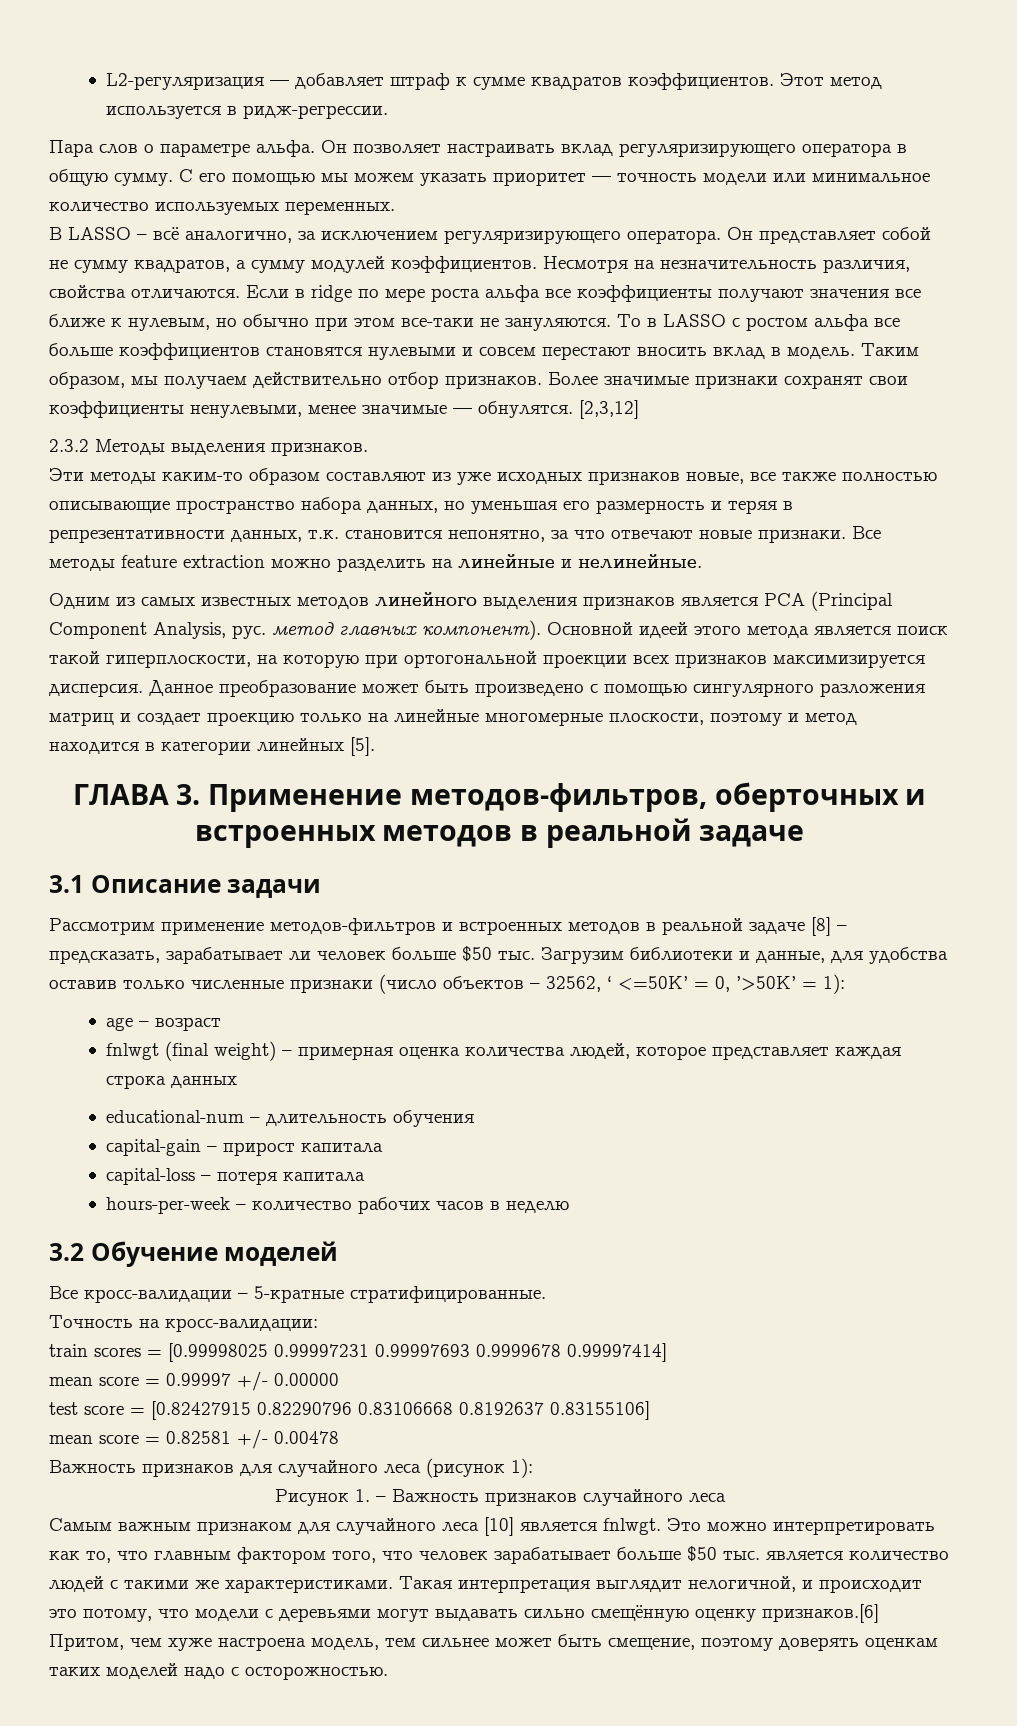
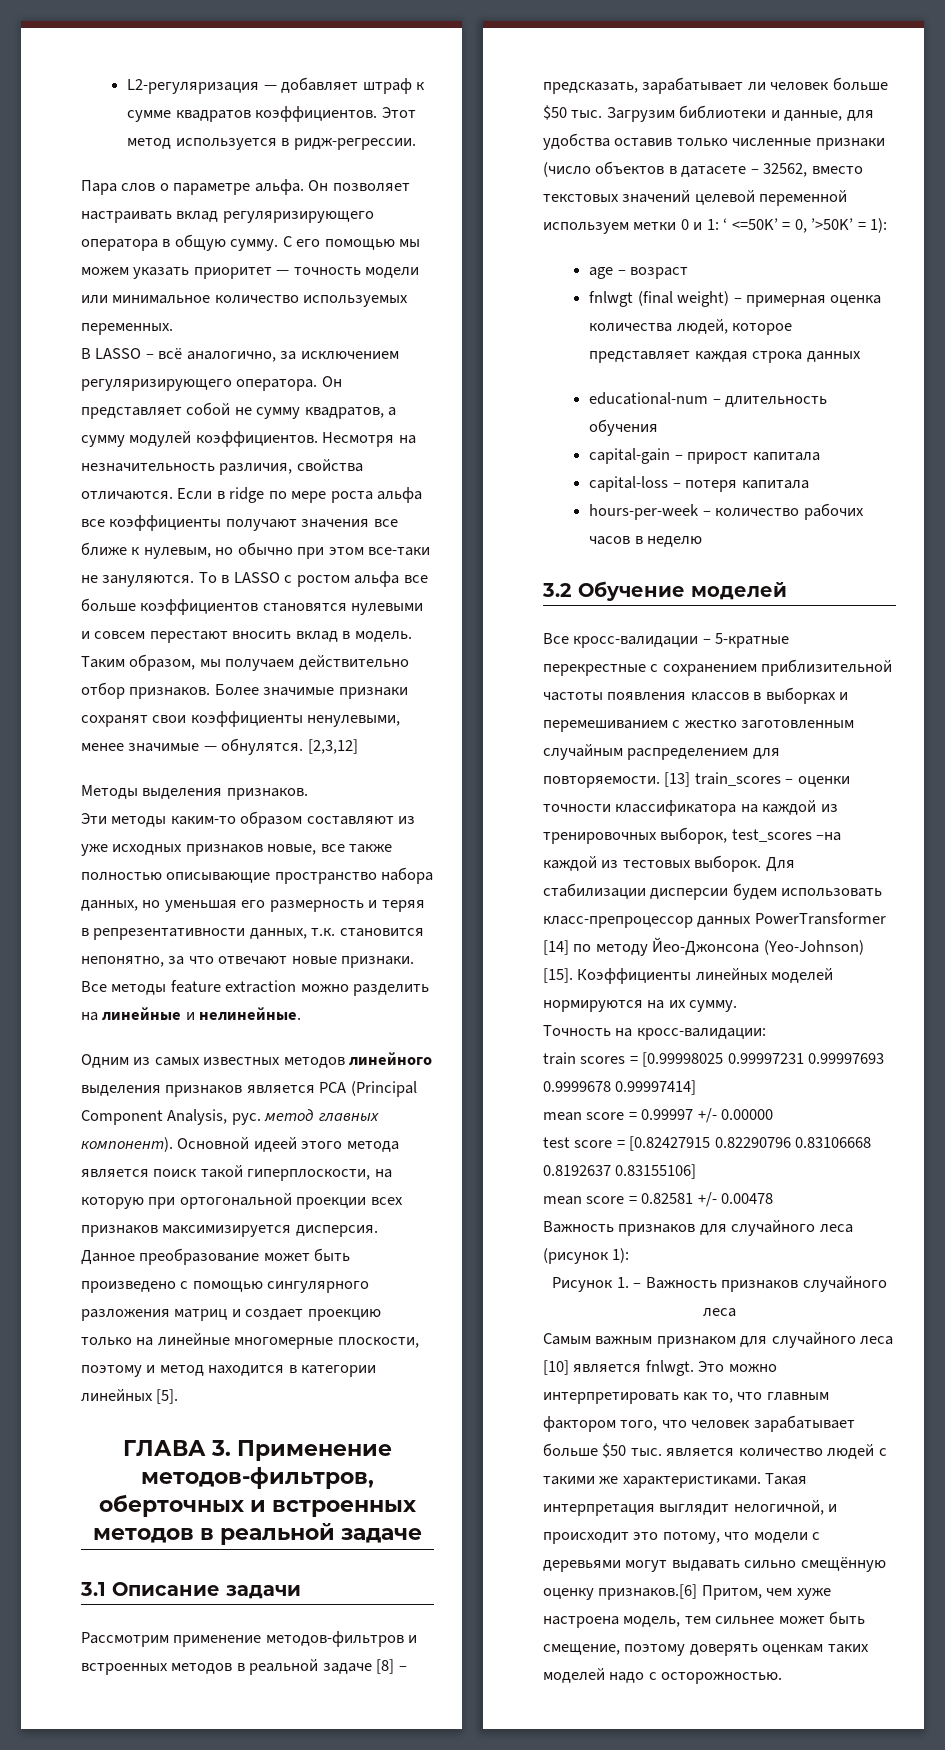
- 2.3.2 Методы выделения признаков.
+ Методы выделения признаков.
- Рассмотрим применение методов-фильтров и встроенных методов в реальной задаче [8] – предсказать, зарабатывает ли человек больше $50 тыс. Загрузим библиотеки и данные, для удобства оставив только численные признаки (число объектов – 32562, ‘ <=50K’ = 0, ’>50K’ = 1):
+ Рассмотрим применение методов-фильтров и встроенных методов в реальной задаче [8] – предсказать, зарабатывает ли человек больше $50 тыс. Загрузим библиотеки и данные, для удобства оставив только численные признаки (число объектов в датасете – 32562, вместо текстовых значений целевой переменной используем метки 0 и 1: ‘ <=50K’ = 0, ’>50K’ = 1):
- Все кросс-валидации – 5-кратные стратифицированные.
+ Все кросс-валидации – 5-кратные перекрестные с сохранением приблизительной частоты появления классов в выборках и перемешиванием с жестко заготовленным случайным распределением для повторяемости. [13] train_scores – оценки точности классификатора на каждой из тренировочных выборок, test_scores –на каждой из тестовых выборок. Для стабилизации дисперсии будем использовать класс-препроцессор данных PowerTransformer [14] по методу Йео-Джонсона (Yeo-Johnson) [15]. Коэффициенты линейных моделей нормируются на их сумму.

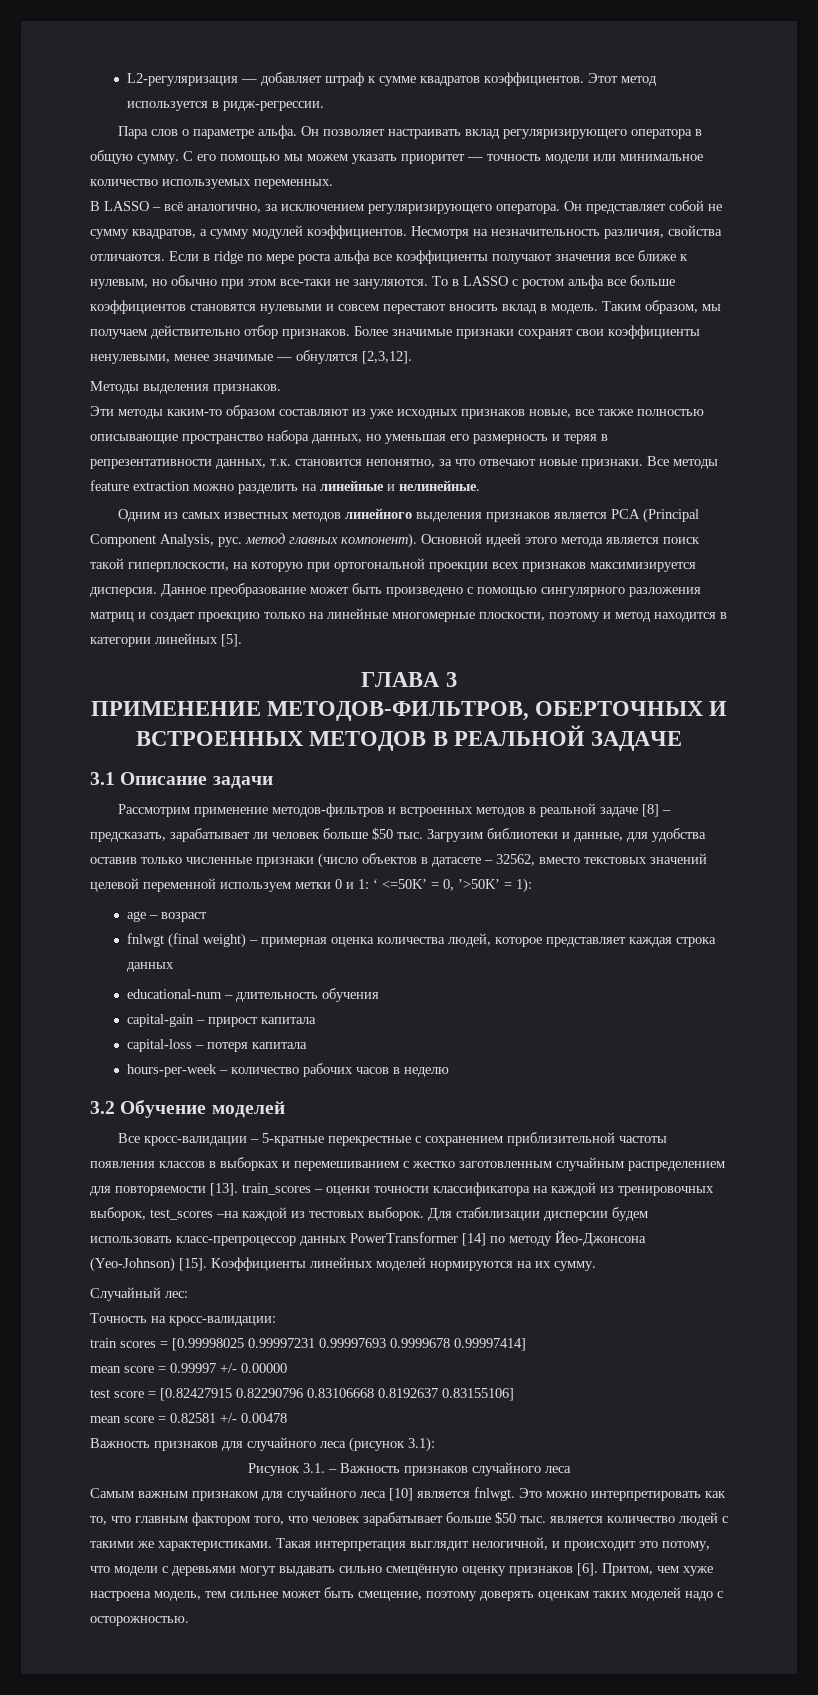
- Более значимые признаки сохранят свои коэффициенты ненулевыми, менее значимые — обнулятся. [2,3,12]
+ Более значимые признаки сохранят свои коэффициенты ненулевыми, менее значимые — обнулятся [2,3,12].
- ГЛАВА 3. Применение методов-фильтров, оберточных и встроенных методов в реальной задаче
+ ГЛАВА 3
+ ПРИМЕНЕНИЕ МЕТОДОВ-ФИЛЬТРОВ, ОБЕРТОЧНЫХ И ВСТРОЕННЫХ МЕТОДОВ В РЕАЛЬНОЙ ЗАДАЧЕ
- Все кросс-валидации – 5-кратные перекрестные с сохранением приблизительной частоты появления классов в выборках и перемешиванием с жестко заготовленным случайным распределением для повторяемости. [13] train_scores – оценки точности классификатора на каждой из тренировочных выборок, test_scores –на каждой из тестовых выборок.
+ Все кросс-валидации – 5-кратные перекрестные с сохранением приблизительной частоты появления классов в выборках и перемешиванием с жестко заготовленным случайным распределением для повторяемости [13]. train_scores – оценки точности классификатора на каждой из тренировочных выборок, test_scores –на каждой из тестовых выборок.
+ Случайный лес:
- Важность признаков для случайного леса (рисунок 1):
+ Важность признаков для случайного леса (рисунок 3.1):
- Рисунок 1. – Важность признаков случайного леса
+ Рисунок 3.1. – Важность признаков случайного леса
- Такая интерпретация выглядит нелогичной, и происходит это потому, что модели с деревьями могут выдавать сильно смещённую оценку признаков.[6] Притом, чем хуже настроена модель, тем сильнее может быть смещение, поэтому доверять оценкам таких моделей надо с осторожностью.
+ Такая интерпретация выглядит нелогичной, и происходит это потому, что модели с деревьями могут выдавать сильно смещённую оценку признаков [6]. Притом, чем хуже настроена модель, тем сильнее может быть смещение, поэтому доверять оценкам таких моделей надо с осторожностью.

